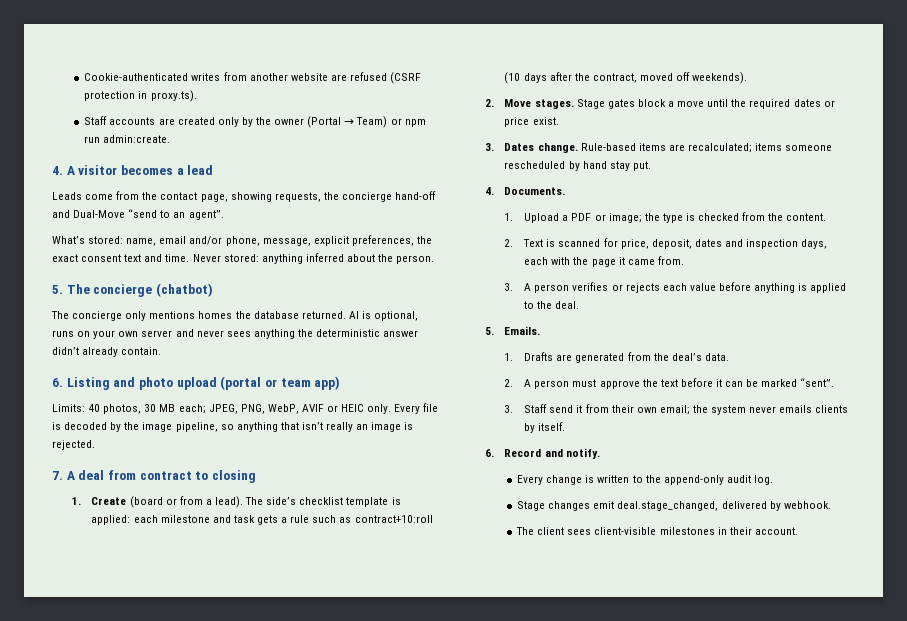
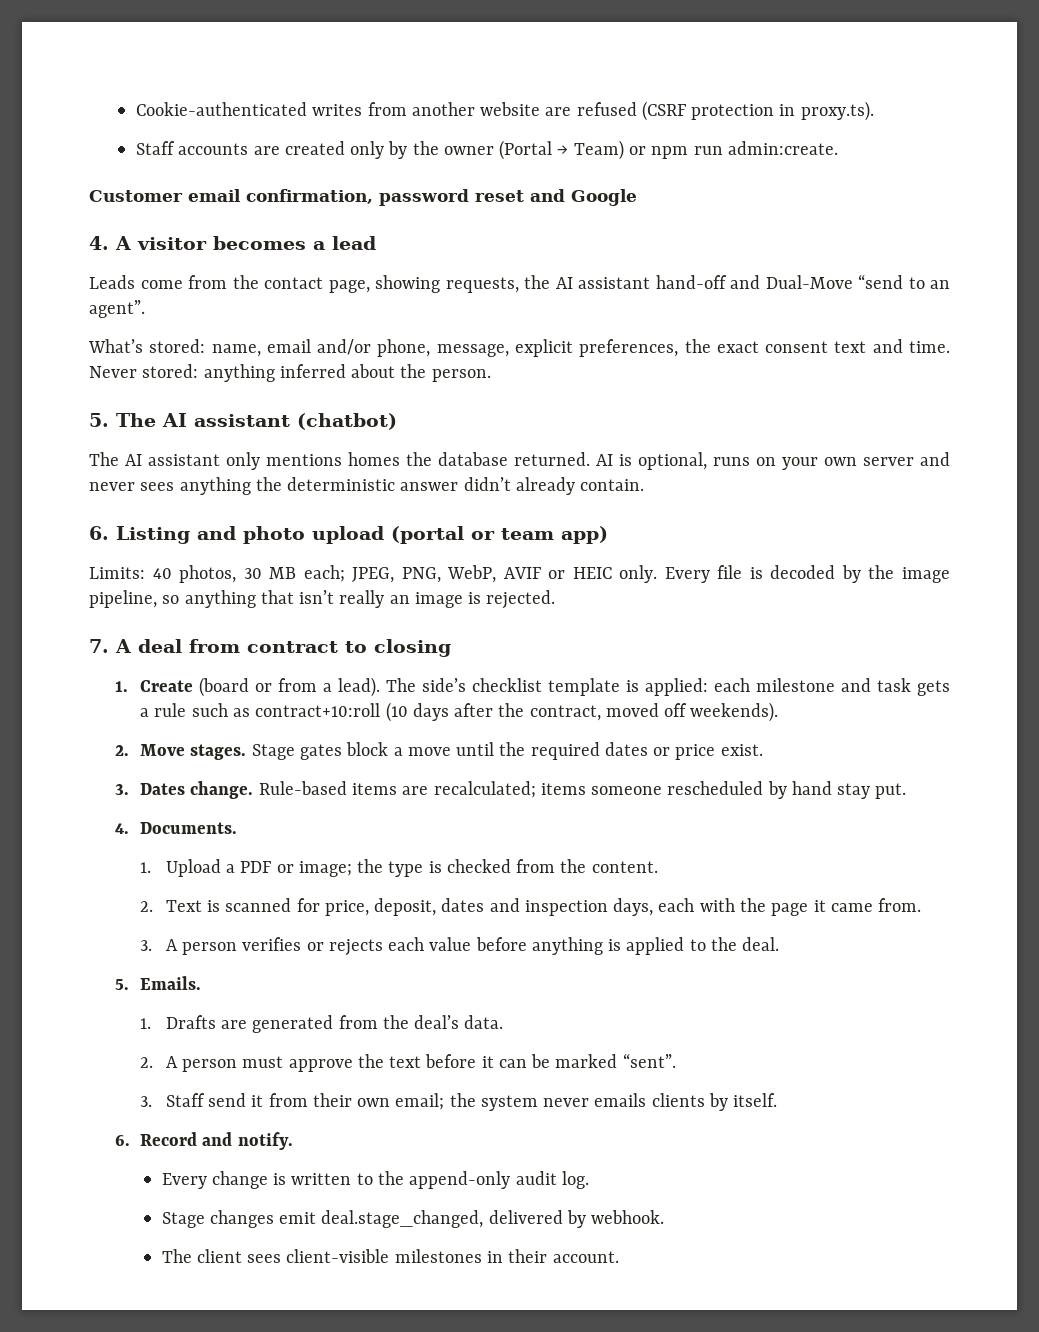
+ Customer email confirmation, password reset and Google
- Leads come from the contact page, showing requests, the concierge hand-off and Dual-Move “send to an agent”.
+ Leads come from the contact page, showing requests, the AI assistant hand-off and Dual-Move “send to an agent”.
- 5. The concierge (chatbot)
+ 5. The AI assistant (chatbot)
- The concierge only mentions homes the database returned.
+ The AI assistant only mentions homes the database returned.

